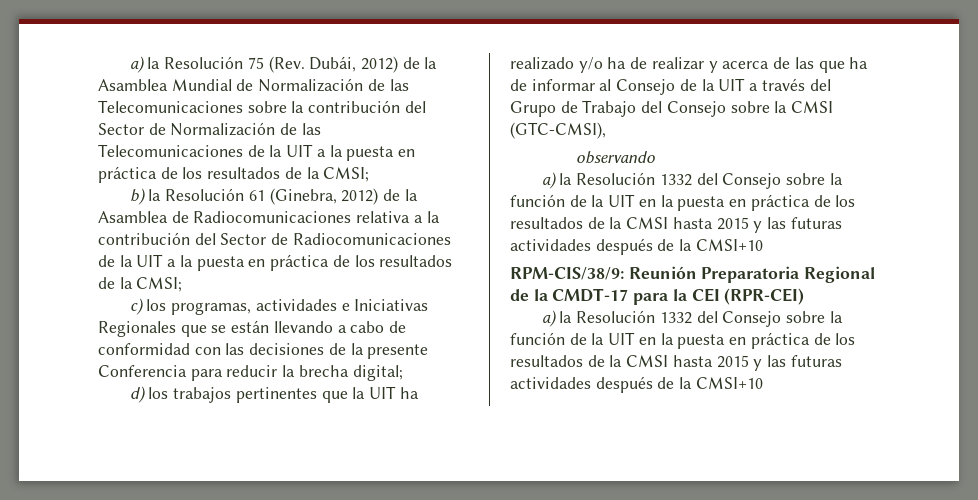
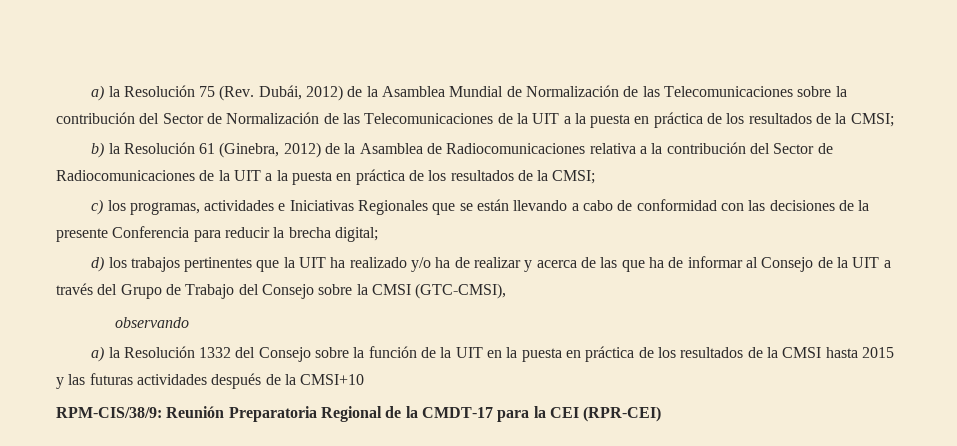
  RPM-CIS/38/9: Reunión Preparatoria Regional de la CMDT-17 para la CEI (RPR-CEI)
- a) la Resolución 1332 del Consejo sobre la función de la UIT en la puesta en práctica de los resultados de la CMSI hasta 2015 y las futuras actividades después de la CMSI+10

